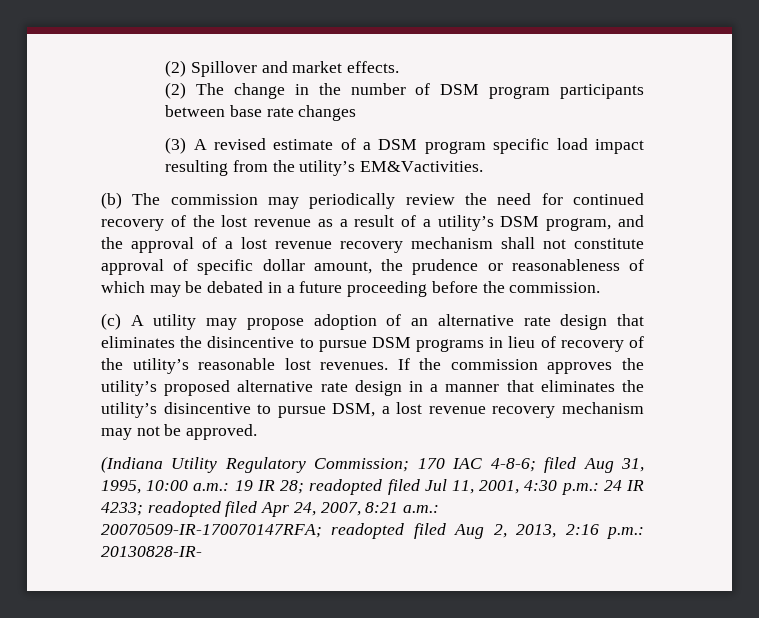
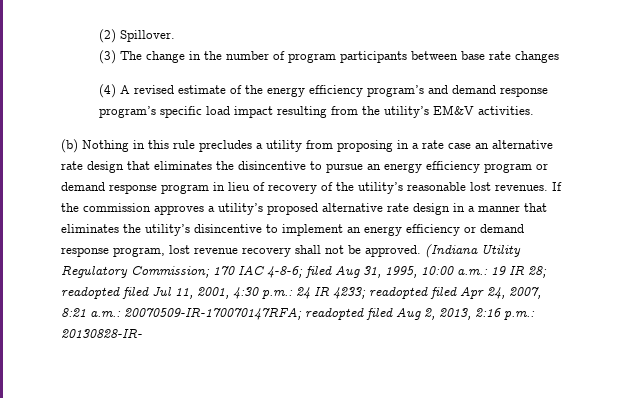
- (2) Spillover and market effects.
- (2) The change in the number of DSM program participants between base rate changes
+ (2) Spillover.
+ (3) The change in the number of program participants between base rate changes
- (3) A revised estimate of a DSM program specific load impact resulting from the utility’s EM&Vactivities.
+ (4) A revised estimate of the energy efficiency program’s and demand response program’s specific load impact resulting from the utility’s EM&V activities.
- (b) The commission may periodically review the need for continued recovery of the lost revenue as a result of a utility’s DSM program, and the approval of a lost revenue recovery mechanism shall not constitute approval of specific dollar amount, the prudence or reasonableness of which may be debated in a future proceeding before the commission.
- (c) A utility may propose adoption of an alternative rate design that eliminates the disincentive to pursue DSM programs in lieu of recovery of the utility’s reasonable lost revenues.
+ (b) Nothing in this rule precludes a utility from proposing in a rate case an alternative rate design that eliminates the disincentive to pursue an energy efficiency program or demand response program in lieu of recovery of the utility’s reasonable lost revenues.
- If the commission approves the utility’s proposed alternative rate design in a manner that eliminates the utility’s disincentive to pursue DSM, a lost revenue recovery mechanism may not be approved.
- (Indiana Utility Regulatory Commission;
+ If the commission approves a utility’s proposed alternative rate design in a manner that eliminates the utility’s disincentive to implement an energy efficiency or demand response program, lost revenue recovery shall not be approved. (Indiana Utility Regulatory Commission;

